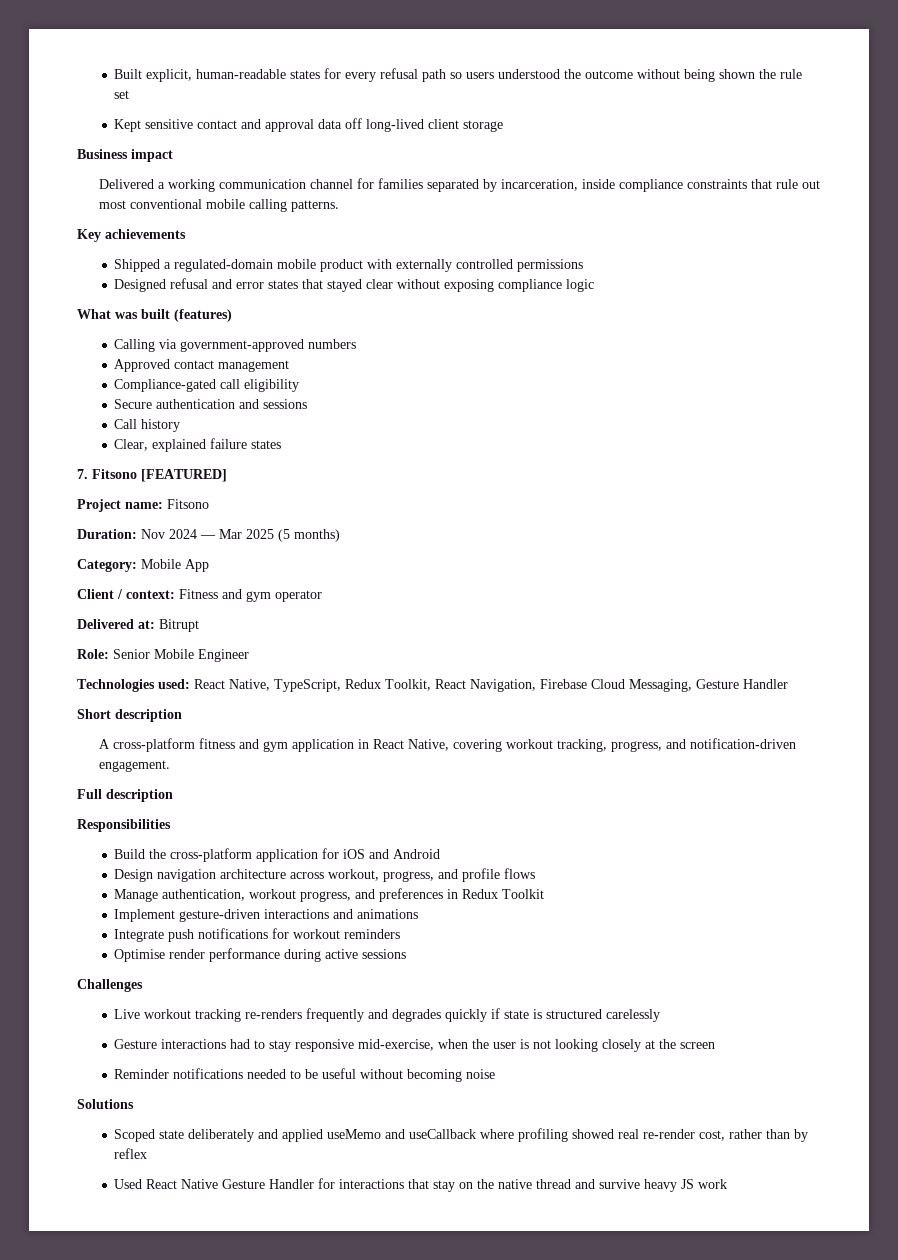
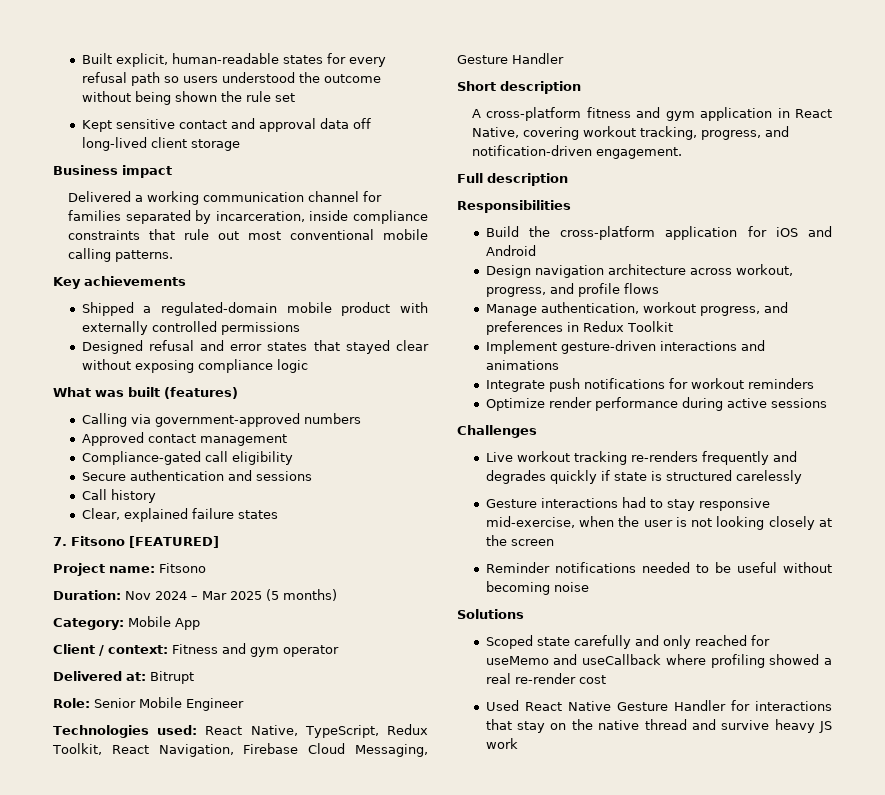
- Duration: Nov 2024 — Mar 2025 (5 months)
+ Duration: Nov 2024 – Mar 2025 (5 months)
- Optimise render performance during active sessions
+ Optimize render performance during active sessions
- Scoped state deliberately and applied useMemo and useCallback where profiling showed real re-render cost, rather than by reflex
+ Scoped state carefully and only reached for useMemo and useCallback where profiling showed a real re-render cost

